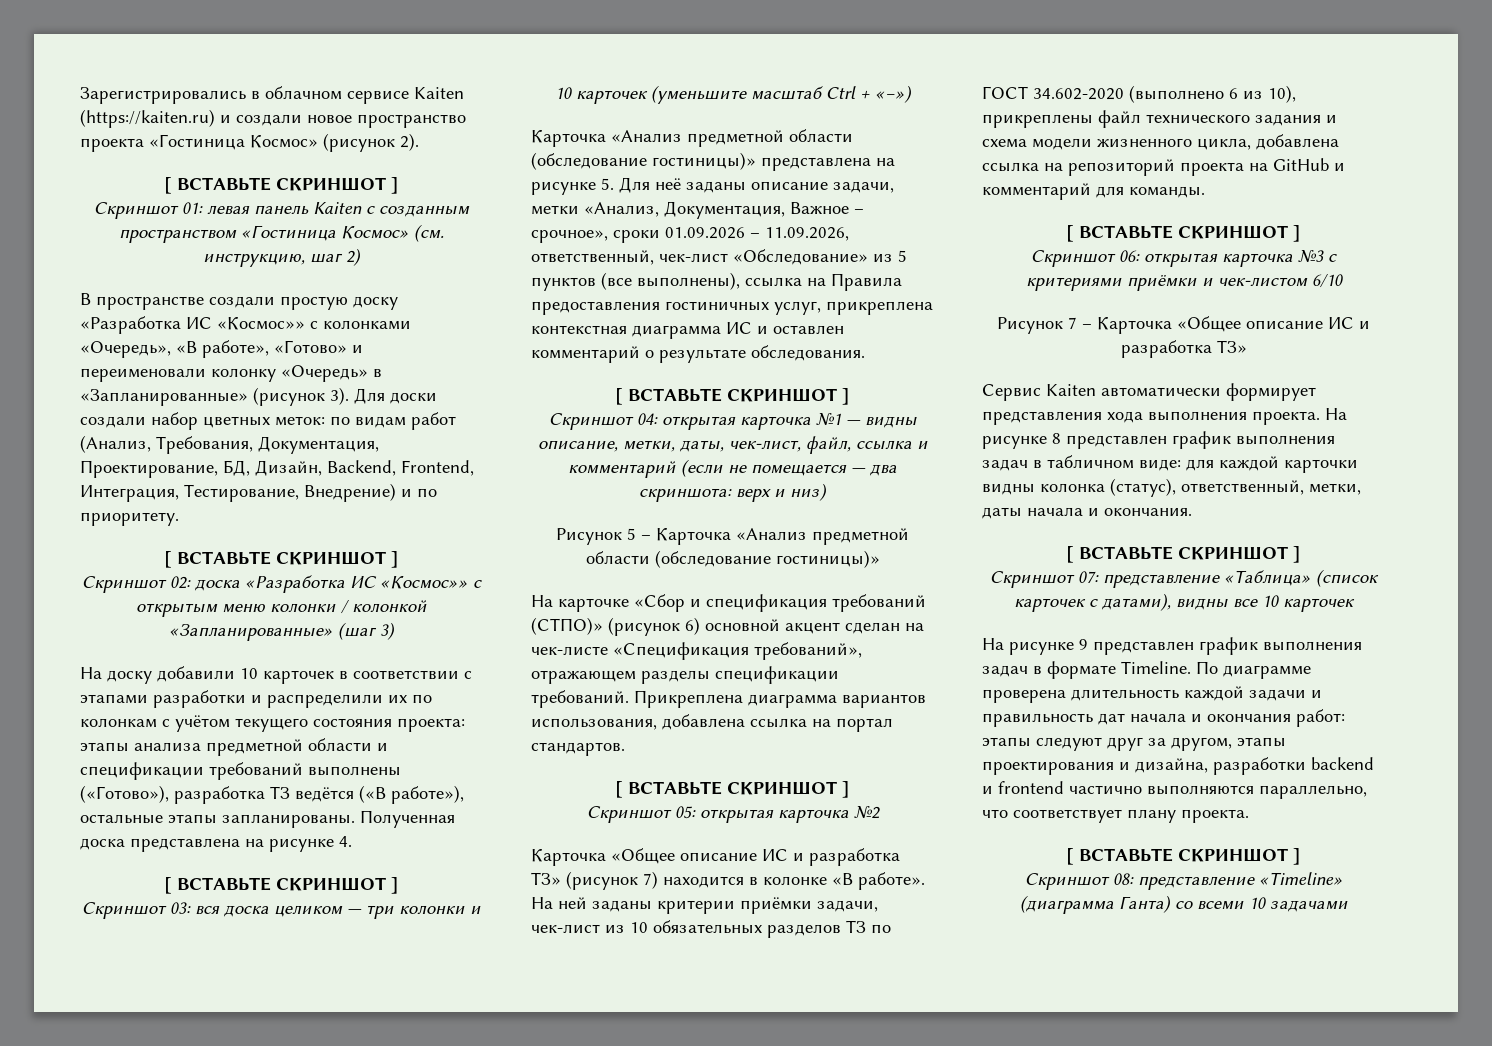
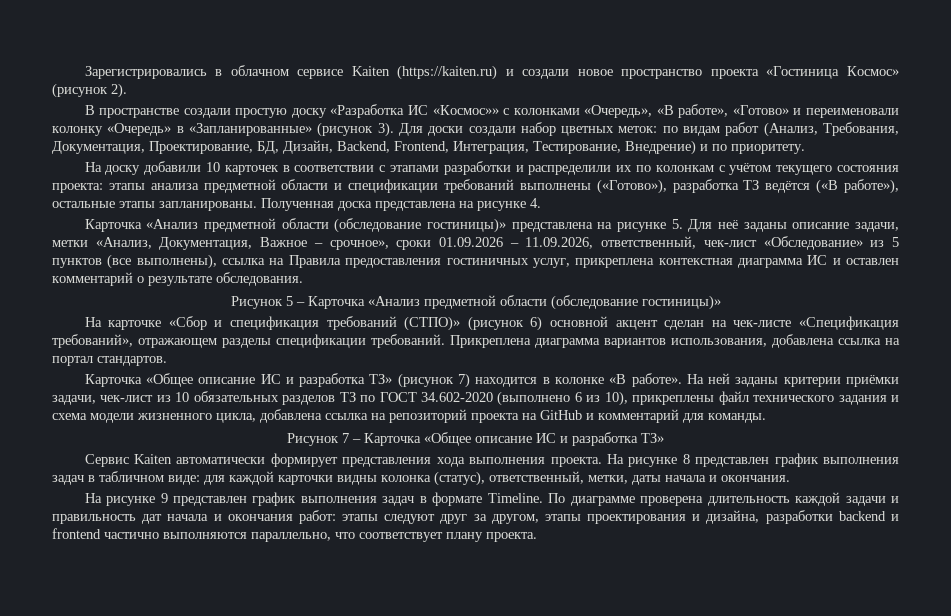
  Зарегистрировались в облачном сервисе Kaiten (https://kaiten.ru) и создали новое пространство проекта «Гостиница Космос» (рисунок 2).
- [ ВСТАВЬТЕ СКРИНШОТ ]
- Скриншот 01: левая панель Kaiten с созданным пространством «Гостиница Космос» (см. инструкцию, шаг 2)
  Для доски создали набор цветных меток: по видам работ (Анализ, Требования, Документация, Проектирование, БД, Дизайн, Backend, Frontend, Интеграция, Тестирование, Внедрение) и по приоритету.
- [ ВСТАВЬТЕ СКРИНШОТ ]
- Скриншот 02: доска «Разработка ИС «Космос»» с открытым меню колонки / колонкой «Запланированные» (шаг 3)
  Полученная доска представлена на рисунке 4.
- [ ВСТАВЬТЕ СКРИНШОТ ]
- Скриншот 03: вся доска целиком — три колонки и 10 карточек (уменьшите масштаб Ctrl + «−»)
  Карточка «Анализ предметной области (обследование гостиницы)» представлена на рисунке 5. Для неё заданы описание задачи, метки «Анализ, Документация, Важное – срочное», сроки 01.09.2026 – 11.09.2026, ответственный, чек-лист «Обследование» из 5 пунктов (все выполнены), ссылка на Правила предоставления гостиничных услуг, прикреплена контекстная диаграмма ИС и оставлен комментарий о результате обследования.
- [ ВСТАВЬТЕ СКРИНШОТ ]
- Скриншот 04: открытая карточка №1 — видны описание, метки, даты, чек-лист, файл, ссылка и комментарий (если не помещается — два скриншота: верх и низ)
  Прикреплена диаграмма вариантов использования, добавлена ссылка на портал стандартов.
- [ ВСТАВЬТЕ СКРИНШОТ ]
- Скриншот 05: открытая карточка №2
  На ней заданы критерии приёмки задачи, чек-лист из 10 обязательных разделов ТЗ по ГОСТ 34.602-2020 (выполнено 6 из 10), прикреплены файл технического задания и схема модели жизненного цикла, добавлена ссылка на репозиторий проекта на GitHub и комментарий для команды.
- [ ВСТАВЬТЕ СКРИНШОТ ]
- Скриншот 06: открытая карточка №3 с критериями приёмки и чек-листом 6/10
  На рисунке 8 представлен график выполнения задач в табличном виде: для каждой карточки видны колонка (статус), ответственный, метки, даты начала и окончания.
- [ ВСТАВЬТЕ СКРИНШОТ ]
- Скриншот 07: представление «Таблица» (список карточек с датами), видны все 10 карточек
  По диаграмме проверена длительность каждой задачи и правильность дат начала и окончания работ: этапы следуют друг за другом, этапы проектирования и дизайна, разработки backend и frontend частично выполняются параллельно, что соответствует плану проекта.
- [ ВСТАВЬТЕ СКРИНШОТ ]
- Скриншот 08: представление «Timeline» (диаграмма Ганта) со всеми 10 задачами

